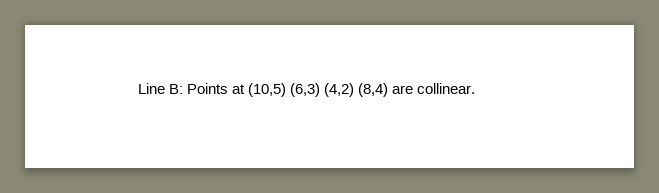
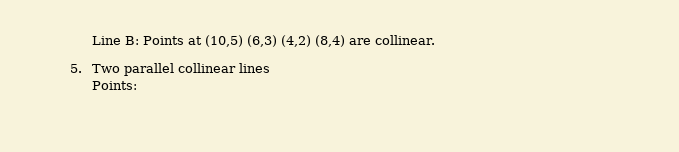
+ 5. Two parallel collinear lines
+ Points:

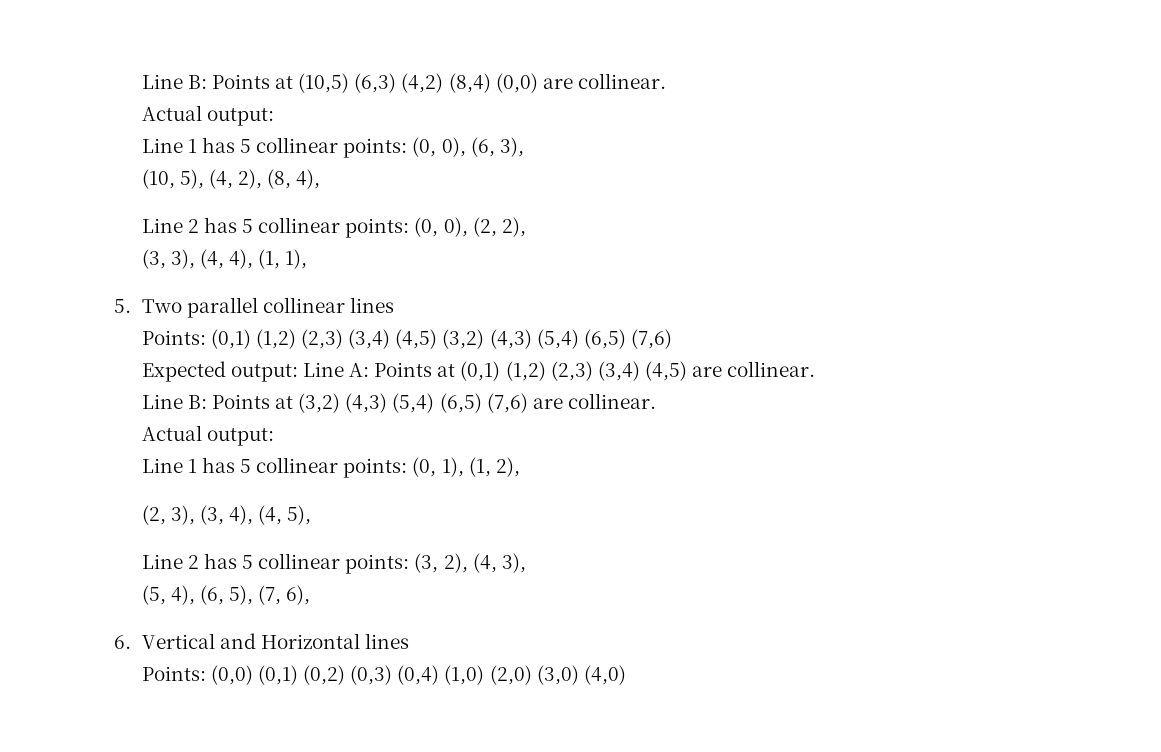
- Line B: Points at (10,5) (6,3) (4,2) (8,4) are collinear.
+ Line B: Points at (10,5) (6,3) (4,2) (8,4) (0,0) are collinear.
+ Actual output:
+ Line 1 has 5 collinear points: (0, 0), (6, 3),
+ (10, 5), (4, 2), (8, 4),
+ Line 2 has 5 collinear points: (0, 0), (2, 2),
+ (3, 3), (4, 4), (1, 1),
- Points:
+ Points: (0,1) (1,2) (2,3) (3,4) (4,5) (3,2) (4,3) (5,4) (6,5) (7,6)
+ Expected output: Line A: Points at (0,1) (1,2) (2,3) (3,4) (4,5) are collinear.
+ Line B: Points at (3,2) (4,3) (5,4) (6,5) (7,6) are collinear.
+ Actual output:
+ Line 1 has 5 collinear points: (0, 1), (1, 2),
+ (2, 3), (3, 4), (4, 5),
+ Line 2 has 5 collinear points: (3, 2), (4, 3),
+ (5, 4), (6, 5), (7, 6),
+ 6. Vertical and Horizontal lines
+ Points: (0,0) (0,1) (0,2) (0,3) (0,4) (1,0) (2,0) (3,0) (4,0)

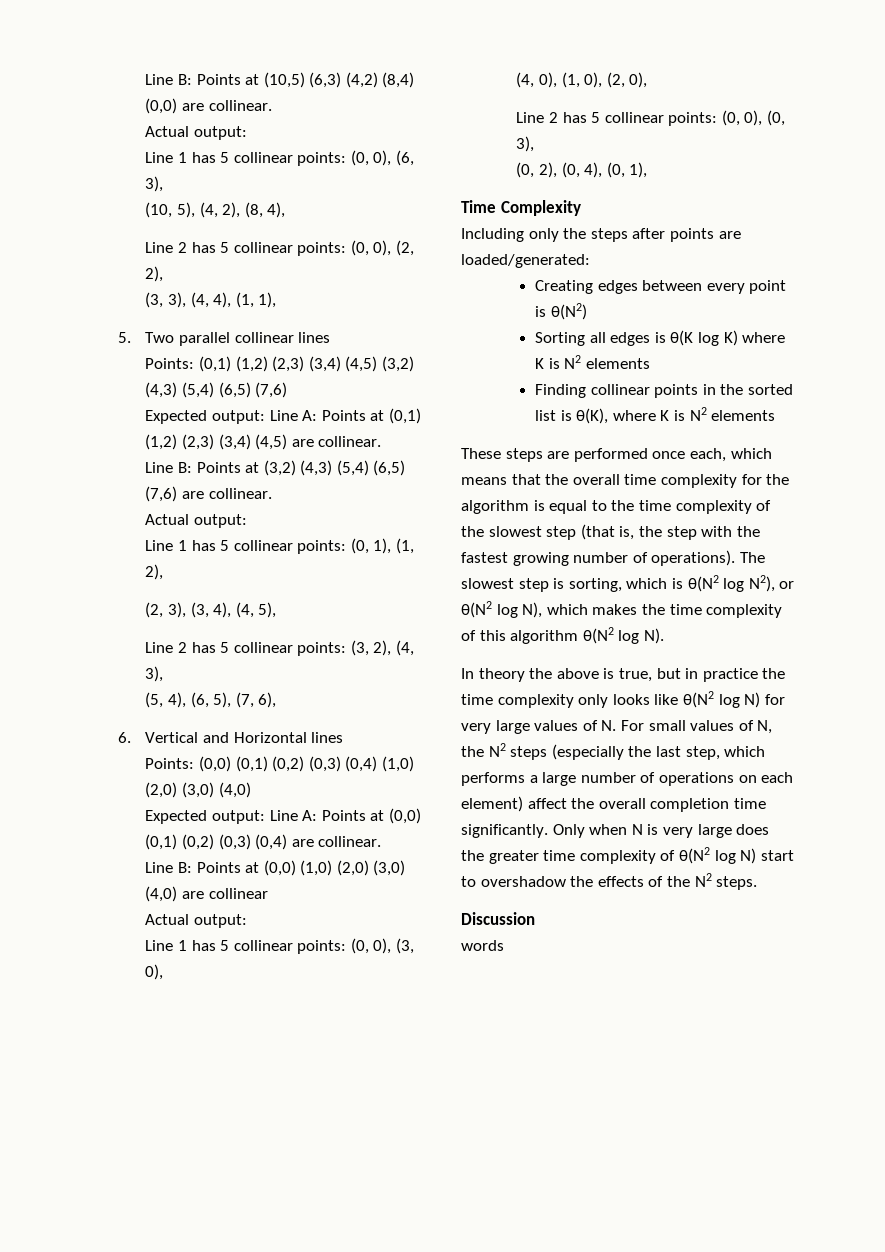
+ Expected output: Line A: Points at (0,0) (0,1) (0,2) (0,3) (0,4) are collinear.
+ Line B: Points at (0,0) (1,0) (2,0) (3,0) (4,0) are collinear
+ Actual output:
+ Line 1 has 5 collinear points: (0, 0), (3, 0),
+ (4, 0), (1, 0), (2, 0),
+ Line 2 has 5 collinear points: (0, 0), (0, 3),
+ (0, 2), (0, 4), (0, 1),
+ Time Complexity
+ Including only the steps after points are loaded/generated:
+ Creating edges between every point is θ(N2)
+ Sorting all edges is θ(K log K) where K is N2 elements
+ Finding collinear points in the sorted list is θ(K), where K is N2 elements
+ These steps are performed once each, which means that the overall time complexity for the algorithm is equal to the time complexity of the slowest step (that is, the step with the fastest growing number of operations). The slowest step is sorting, which is θ(N2 log N2), or θ(N2 log N), which makes the time complexity of this algorithm θ(N2 log N).
+ In theory the above is true, but in practice the time complexity only looks like θ(N2 log N) for very large values of N. For small values of N, the N2 steps (especially the last step, which performs a large number of operations on each element) affect the overall completion time significantly. Only when N is very large does the greater time complexity of θ(N2 log N) start to overshadow the effects of the N2 steps.
+ Discussion
+ words

